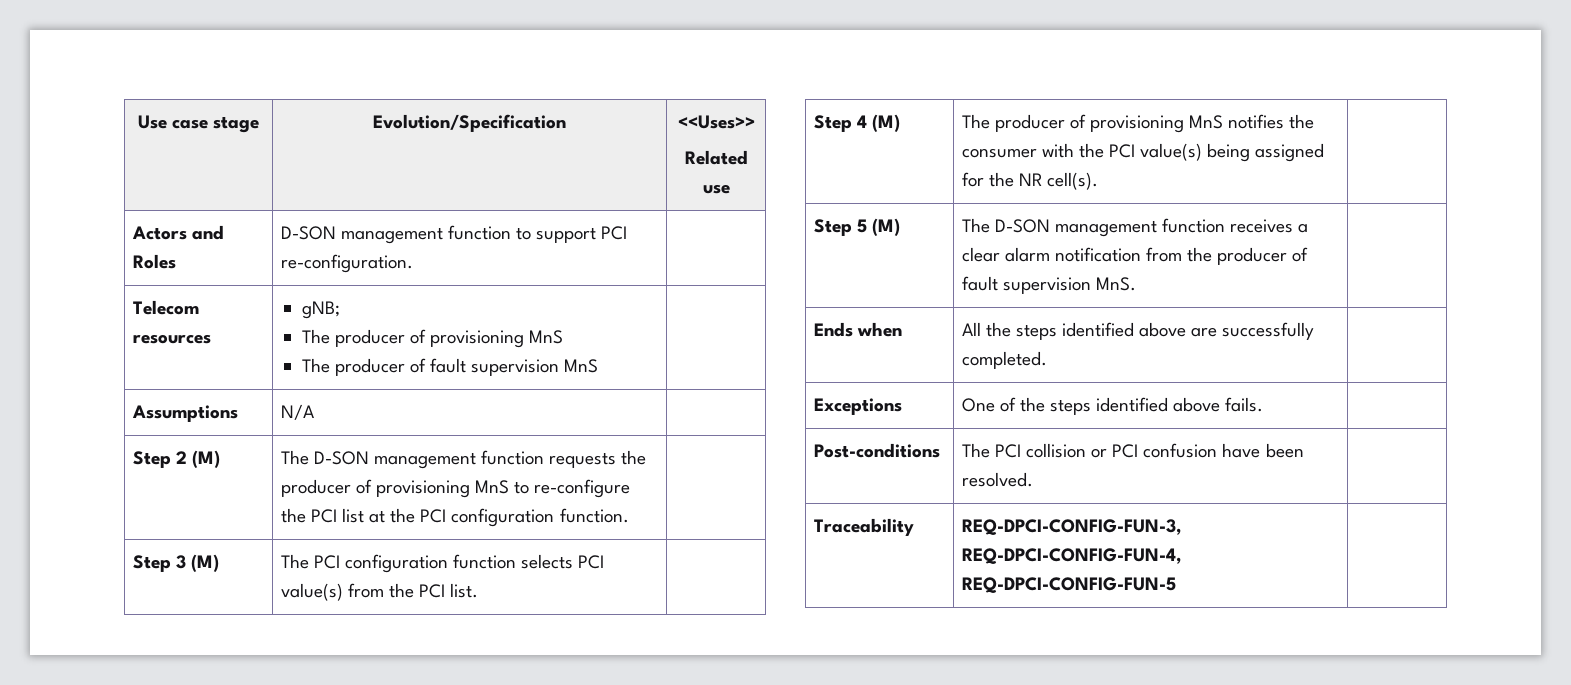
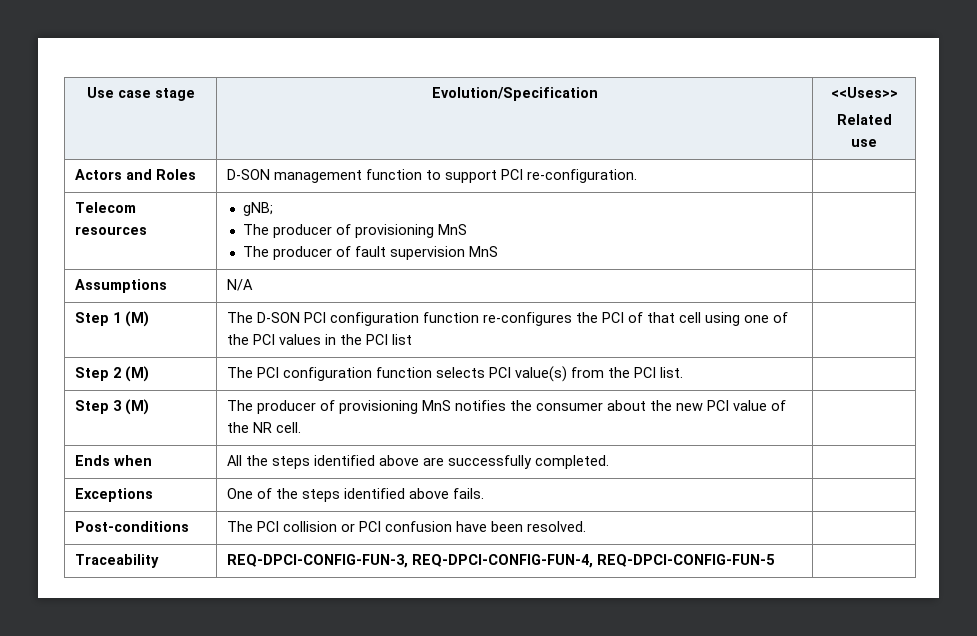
- Step 2 (M) | The D-SON management function requests the producer of provisioning MnS to re-configure the PCI list at the PCI configuration function. |
- Step 3 (M) | The PCI configuration function selects PCI value(s) from the PCI list. |
+ Step 1 (M) | The D-SON PCI configuration function re-configures the PCI of that cell using one of the PCI values in the PCI list |
+ Step 2 (M) | The PCI configuration function selects PCI value(s) from the PCI list. |
- Step 4 (M) | The producer of provisioning MnS notifies the consumer with the PCI value(s) being assigned for the NR cell(s). |
- Step 5 (M) | The D-SON management function receives a clear alarm notification from the producer of fault supervision MnS. |
+ Step 3 (M) | The producer of provisioning MnS notifies the consumer about the new PCI value of the NR cell. |

